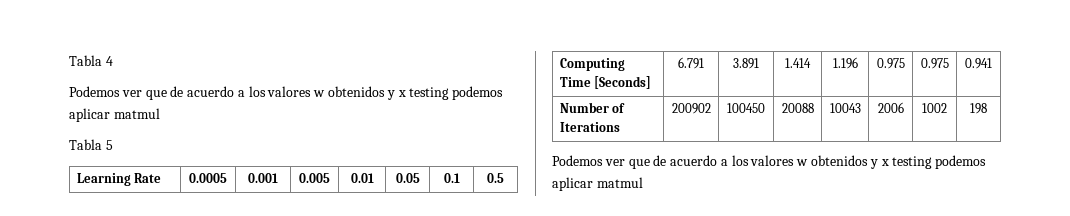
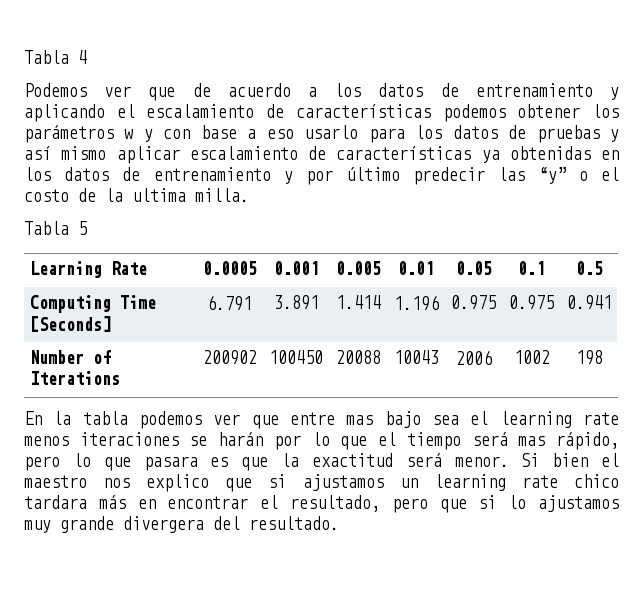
  Tabla 4
- Podemos ver que de acuerdo a los valores w obtenidos y x testing podemos aplicar matmul
+ Podemos ver que de acuerdo a los datos de entrenamiento y aplicando el escalamiento de características podemos obtener los parámetros w y con base a eso usarlo para los datos de pruebas y así mismo aplicar escalamiento de características ya obtenidas en los datos de entrenamiento y por último predecir las “y” o el costo de la ultima milla.
  Number of Iterations | 200902 | 100450 | 20088 | 10043 | 2006 | 1002 | 198
- Podemos ver que de acuerdo a los valores w obtenidos y x testing podemos aplicar matmul
+ En la tabla podemos ver que entre mas bajo sea el learning rate menos iteraciones se harán por lo que el tiempo será mas rápido, pero lo que pasara es que la exactitud será menor. Si bien el maestro nos explico que si ajustamos un learning rate chico tardara más en encontrar el resultado, pero que si lo ajustamos muy grande divergera del resultado.

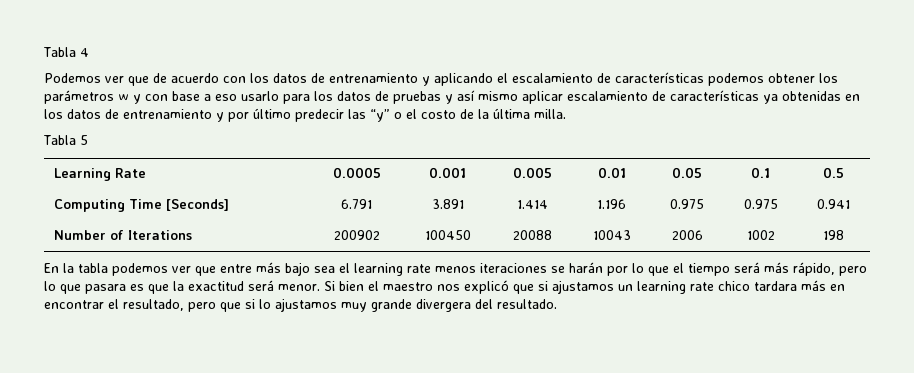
- Podemos ver que de acuerdo a los datos de entrenamiento y aplicando el escalamiento de características podemos obtener los parámetros w y con base a eso usarlo para los datos de pruebas y así mismo aplicar escalamiento de características ya obtenidas en los datos de entrenamiento y por último predecir las “y” o el costo de la ultima milla.
+ Podemos ver que de acuerdo con los datos de entrenamiento y aplicando el escalamiento de características podemos obtener los parámetros w y con base a eso usarlo para los datos de pruebas y así mismo aplicar escalamiento de características ya obtenidas en los datos de entrenamiento y por último predecir las “y” o el costo de la última milla.
- En la tabla podemos ver que entre mas bajo sea el learning rate menos iteraciones se harán por lo que el tiempo será mas rápido, pero lo que pasara es que la exactitud será menor.
+ En la tabla podemos ver que entre más bajo sea el learning rate menos iteraciones se harán por lo que el tiempo será más rápido, pero lo que pasara es que la exactitud será menor.
- Si bien el maestro nos explico que si ajustamos un learning rate chico tardara más en encontrar el resultado, pero que si lo ajustamos muy grande divergera del resultado.
+ Si bien el maestro nos explicó que si ajustamos un learning rate chico tardara más en encontrar el resultado, pero que si lo ajustamos muy grande divergera del resultado.

